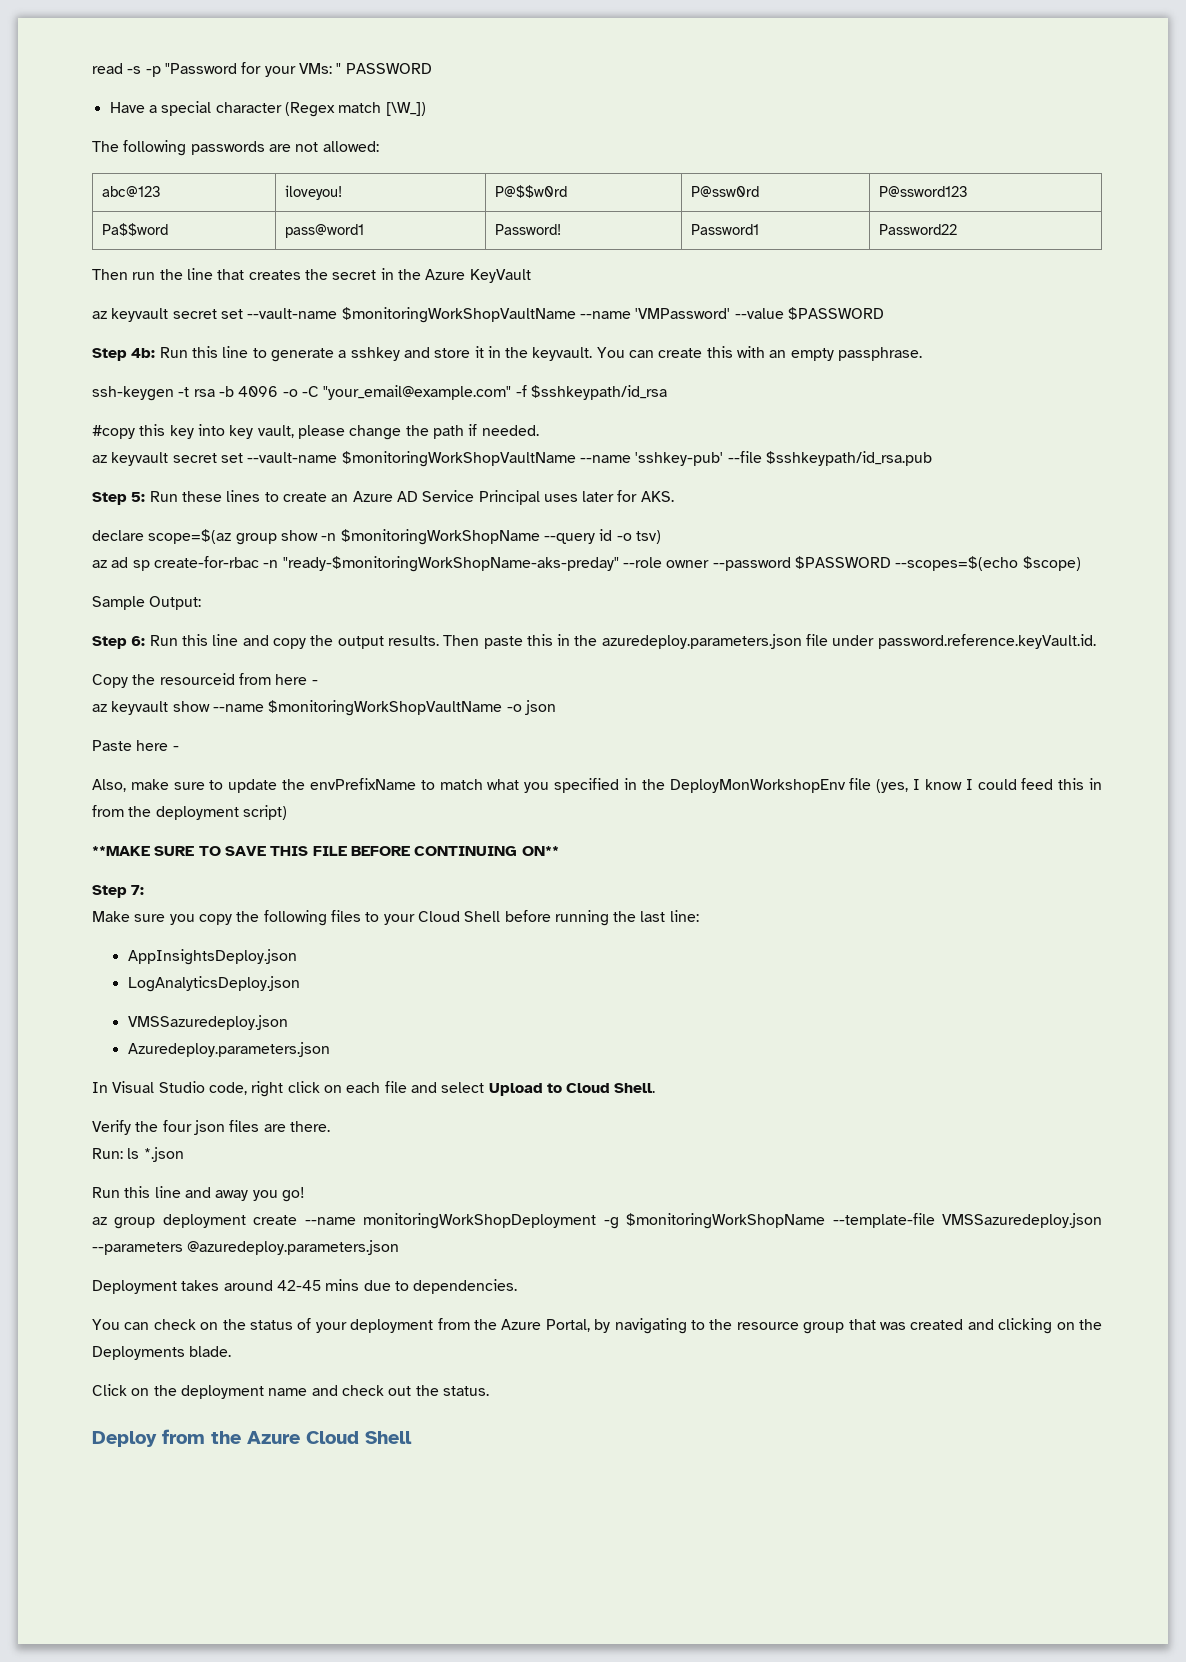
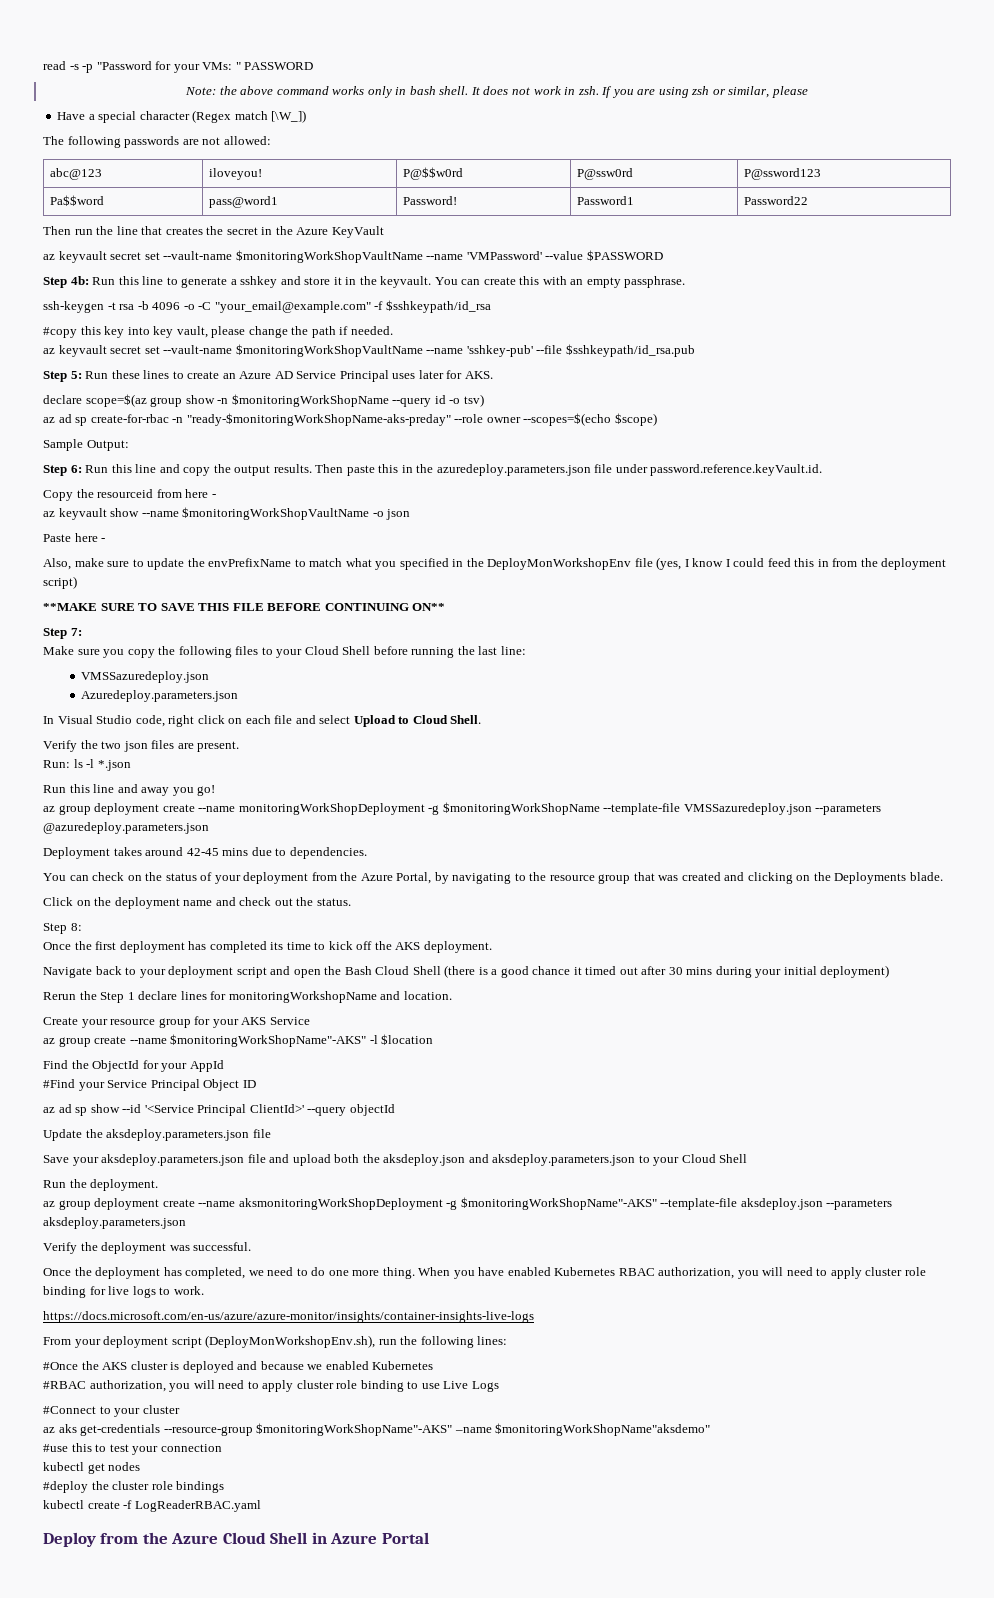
+ Note: the above command works only in bash shell. It does not work in zsh. If you are using zsh or similar, please
- az ad sp create-for-rbac -n "ready-$monitoringWorkShopName-aks-preday" --role owner --password $PASSWORD --scopes=$(echo $scope)
+ az ad sp create-for-rbac -n "ready-$monitoringWorkShopName-aks-preday" --role owner --scopes=$(echo $scope)
- AppInsightsDeploy.json
- LogAnalyticsDeploy.json
- Verify the four json files are there.
+ Verify the two json files are present.
- Run: ls *.json
+ Run: ls -l *.json
+ Step 8:
+ Once the first deployment has completed its time to kick off the AKS deployment.
+ Navigate back to your deployment script and open the Bash Cloud Shell (there is a good chance it timed out after 30 mins during your initial deployment)
+ Rerun the Step 1 declare lines for monitoringWorkshopName and location.
+ Create your resource group for your AKS Service
+ az group create --name $monitoringWorkShopName"-AKS" -l $location
+ Find the ObjectId for your AppId
+ #Find your Service Principal Object ID
+ az ad sp show --id '<Service Principal ClientId>' --query objectId
+ Update the aksdeploy.parameters.json file
+ Save your aksdeploy.parameters.json file and upload both the aksdeploy.json and aksdeploy.parameters.json to your Cloud Shell
+ Run the deployment.
+ az group deployment create --name aksmonitoringWorkShopDeployment -g $monitoringWorkShopName"-AKS" --template-file aksdeploy.json --parameters aksdeploy.parameters.json
+ Verify the deployment was successful.
+ Once the deployment has completed, we need to do one more thing. When you have enabled Kubernetes RBAC authorization, you will need to apply cluster role binding for live logs to work.
+ https://docs.microsoft.com/en-us/azure/azure-monitor/insights/container-insights-live-logs
+ From your deployment script (DeployMonWorkshopEnv.sh), run the following lines:
+ #Once the AKS cluster is deployed and because we enabled Kubernetes
+ #RBAC authorization, you will need to apply cluster role binding to use Live Logs
+ #Connect to your cluster
+ az aks get-credentials --resource-group $monitoringWorkShopName"-AKS" –name $monitoringWorkShopName"aksdemo"
+ #use this to test your connection
+ kubectl get nodes
+ #deploy the cluster role bindings
+ kubectl create -f LogReaderRBAC.yaml
- Deploy from the Azure Cloud Shell
+ Deploy from the Azure Cloud Shell in Azure Portal

